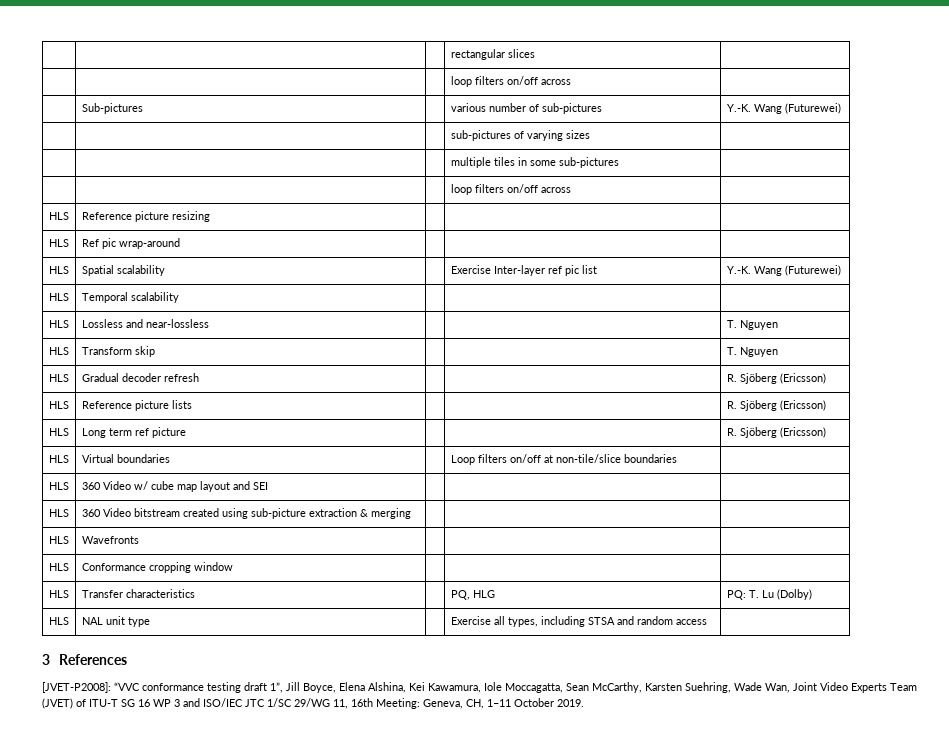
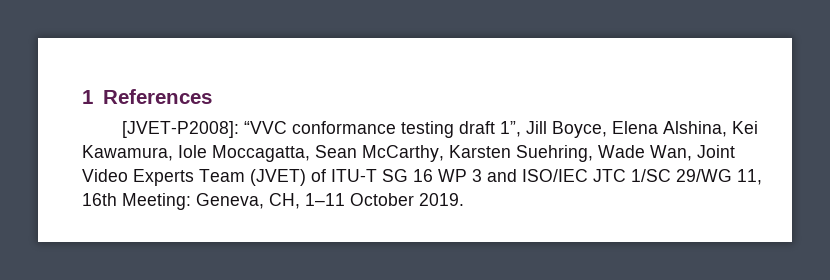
- | | | rectangular slices |
- | | | loop filters on/off across |
- | Sub-pictures | | various number of sub-pictures | Y.-K. Wang (Futurewei)
- | | | sub-pictures of varying sizes |
- | | | multiple tiles in some sub-pictures |
- | | | loop filters on/off across |
- HLS | Reference picture resizing | | |
- HLS | Ref pic wrap-around | | |
- HLS | Spatial scalability | | Exercise Inter-layer ref pic list | Y.-K. Wang (Futurewei)
- HLS | Temporal scalability | | |
- HLS | Lossless and near-lossless | | | T. Nguyen
- HLS | Transform skip | | | T. Nguyen
- HLS | Gradual decoder refresh | | | R. Sjöberg (Ericsson)
- HLS | Reference picture lists | | | R. Sjöberg (Ericsson)
- HLS | Long term ref picture | | | R. Sjöberg (Ericsson)
- HLS | Virtual boundaries | | Loop filters on/off at non-tile/slice boundaries |
- HLS | 360 Video w/ cube map layout and SEI | | |
- HLS | 360 Video bitstream created using sub-picture extraction & merging | | |
- HLS | Wavefronts | | |
- HLS | Conformance cropping window | | |
- HLS | Transfer characteristics | | PQ, HLG | PQ: T. Lu (Dolby)
- HLS | NAL unit type | | Exercise all types, including STSA and random access |
- 3 References
+ 1 References

